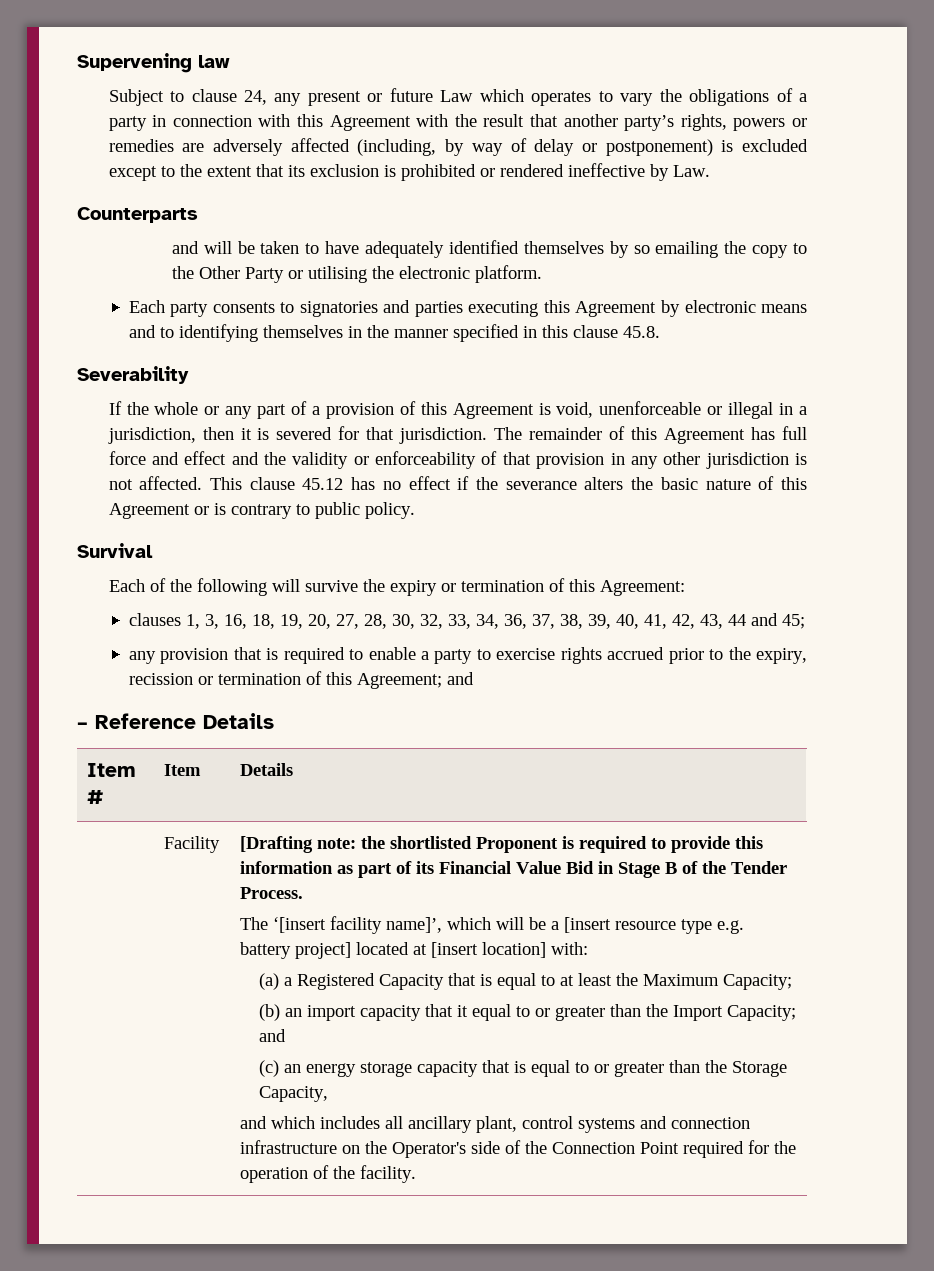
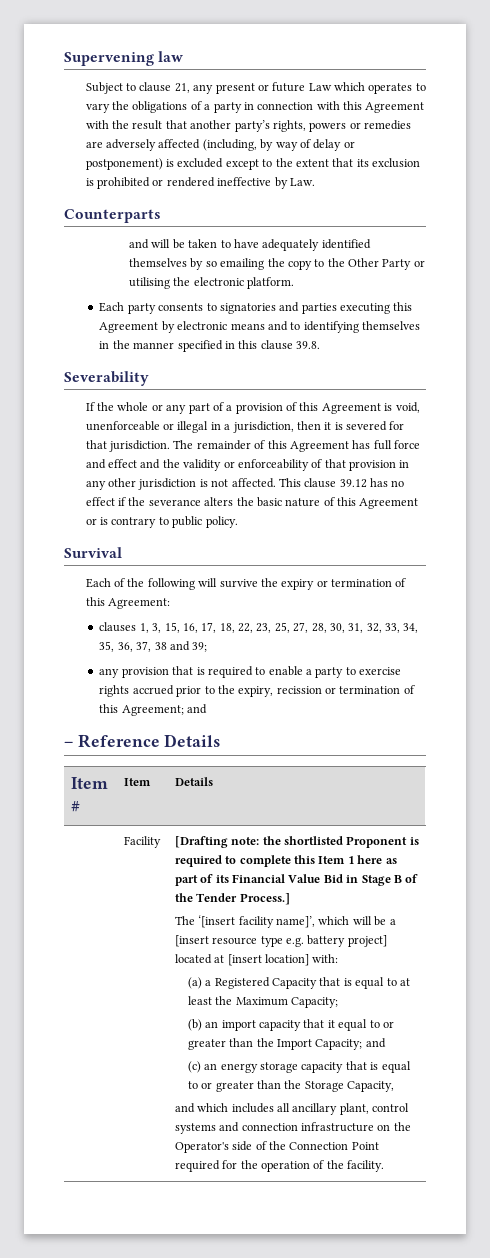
- Subject to clause 24, any present or future Law which operates to vary the obligations of a party in connection with this Agreement with the result that another party’s rights, powers or remedies are adversely affected (including, by way of delay or postponement) is excluded except to the extent that its exclusion is prohibited or rendered ineffective by Law.
+ Subject to clause 21, any present or future Law which operates to vary the obligations of a party in connection with this Agreement with the result that another party’s rights, powers or remedies are adversely affected (including, by way of delay or postponement) is excluded except to the extent that its exclusion is prohibited or rendered ineffective by Law.
- Each party consents to signatories and parties executing this Agreement by electronic means and to identifying themselves in the manner specified in this clause 45.8.
+ Each party consents to signatories and parties executing this Agreement by electronic means and to identifying themselves in the manner specified in this clause 39.8.
- This clause 45.12 has no effect if the severance alters the basic nature of this Agreement or is contrary to public policy.
+ This clause 39.12 has no effect if the severance alters the basic nature of this Agreement or is contrary to public policy.
- clauses 1, 3, 16, 18, 19, 20, 27, 28, 30, 32, 33, 34, 36, 37, 38, 39, 40, 41, 42, 43, 44 and 45;
+ clauses 1, 3, 15, 16, 17, 18, 22, 23, 25, 27, 28, 30, 31, 32, 33, 34, 35, 36, 37, 38 and 39;
- [Drafting note: the shortlisted Proponent is required to provide this information as part of its Financial Value Bid in Stage B of the Tender Process.
+ [Drafting note: the shortlisted Proponent is required to complete this Item 1 here as part of its Financial Value Bid in Stage B of the Tender Process.]

